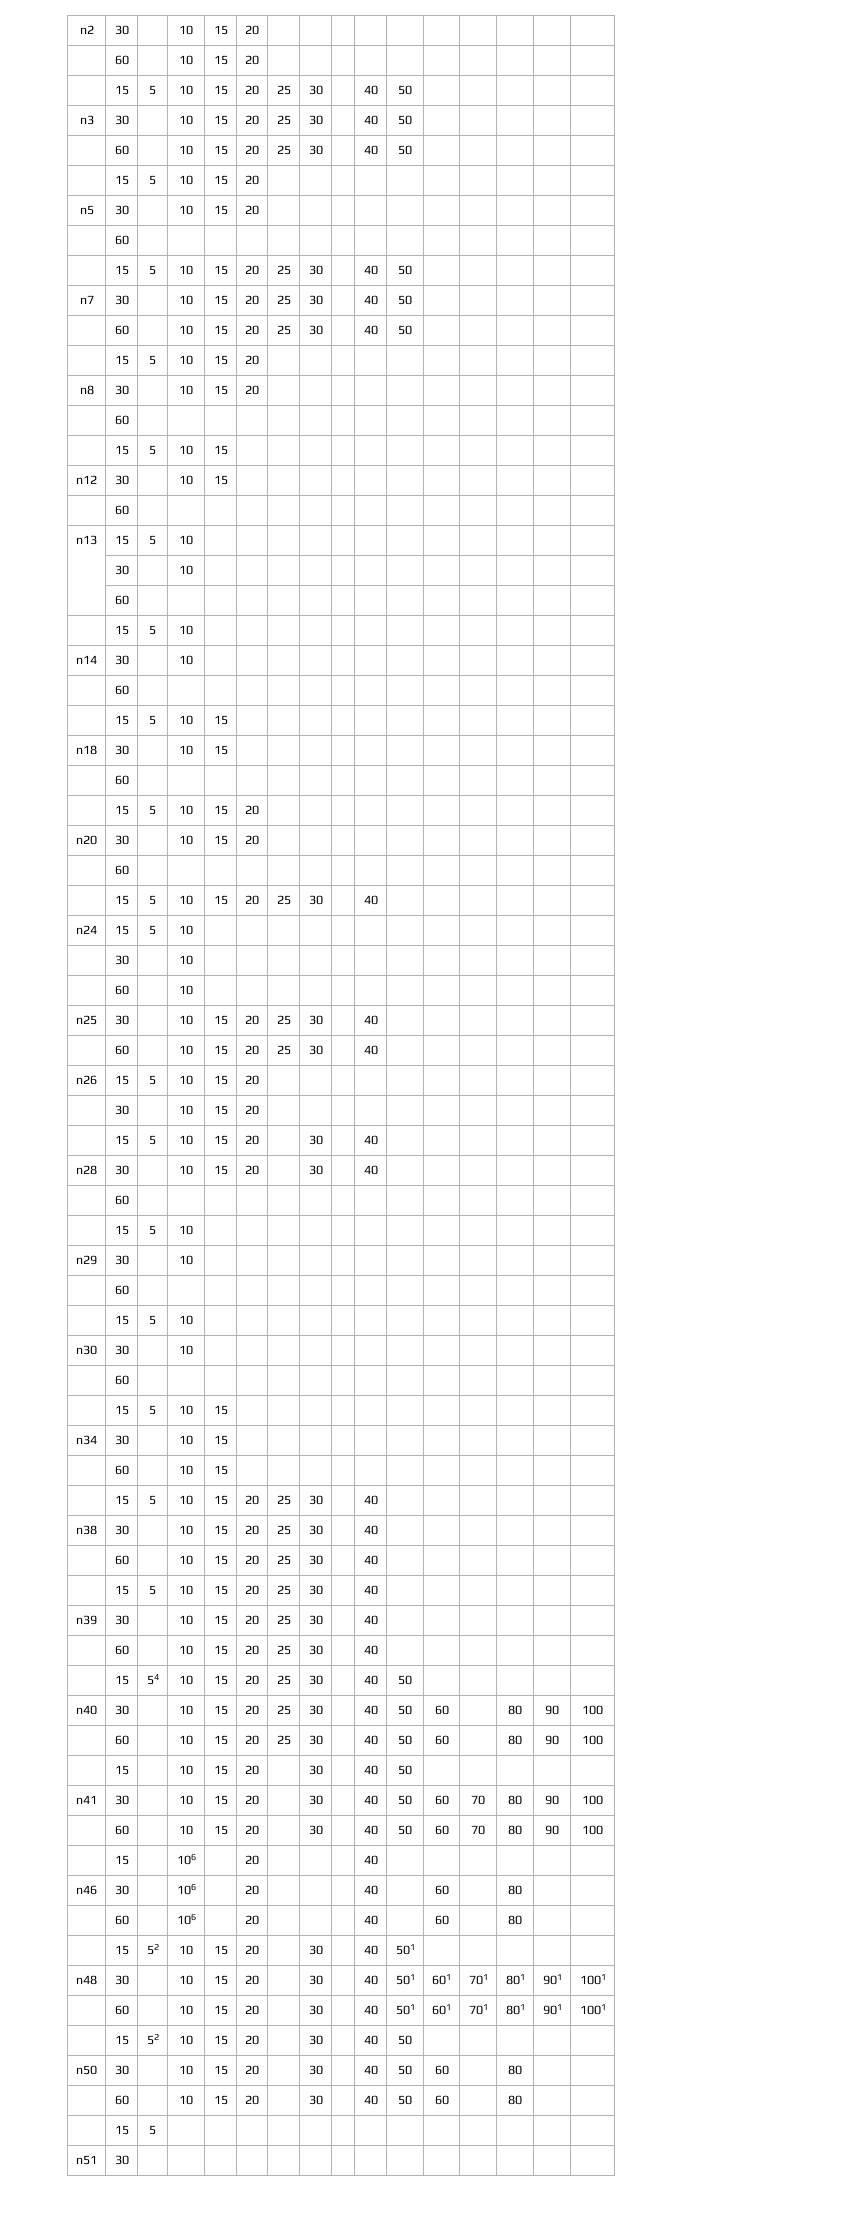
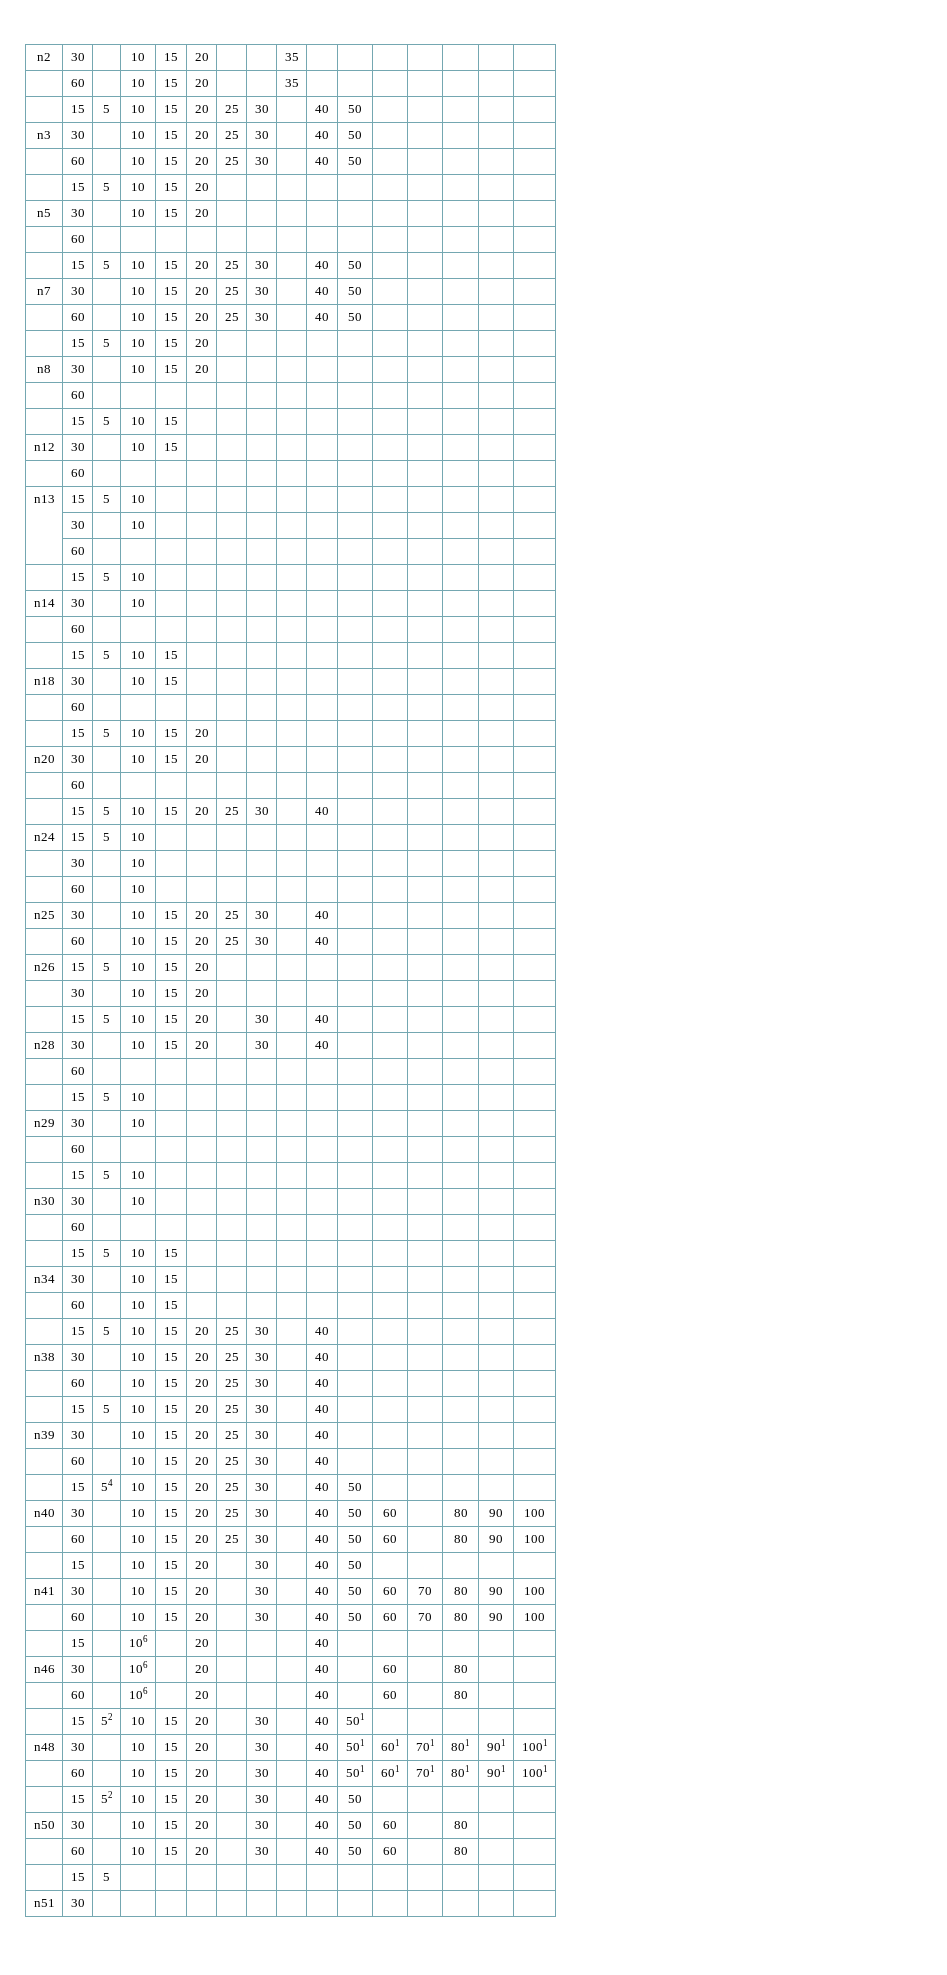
- n2 | 30 | | 10 | 15 | 20 | | | | | | | | | |
+ n2 | 30 | | 10 | 15 | 20 | | | 35 | | | | | | |
- | 60 | | 10 | 15 | 20 | | | | | | | | | |
+ | 60 | | 10 | 15 | 20 | | | 35 | | | | | | |

